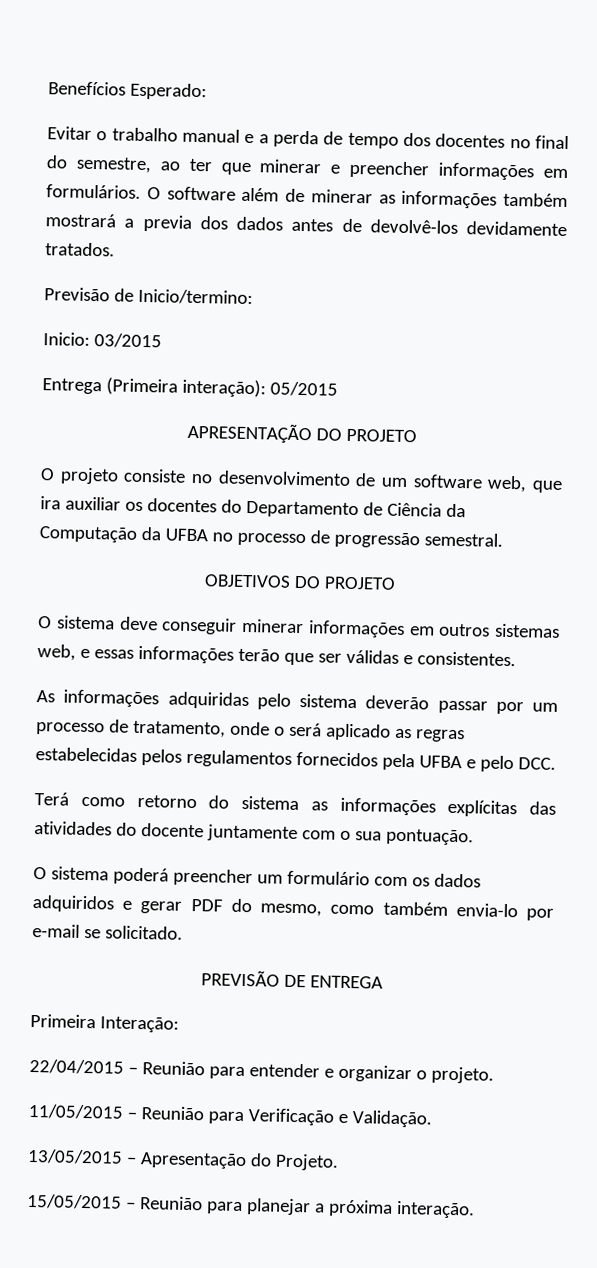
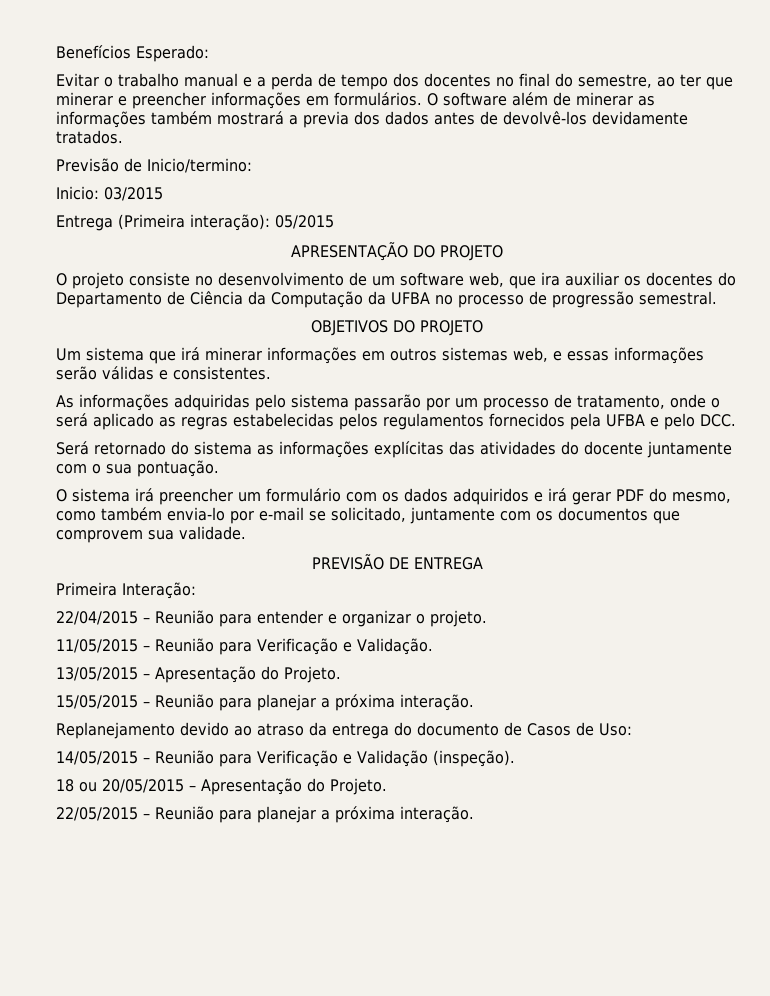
- O sistema deve conseguir minerar informações em outros sistemas web, e essas informações terão que ser válidas e consistentes.
+ Um sistema que irá minerar informações em outros sistemas web, e essas informações serão válidas e consistentes.
- As informações adquiridas pelo sistema deverão passar por um processo de tratamento, onde o será aplicado as regras estabelecidas pelos regulamentos fornecidos pela UFBA e pelo DCC.
+ As informações adquiridas pelo sistema passarão por um processo de tratamento, onde o será aplicado as regras estabelecidas pelos regulamentos fornecidos pela UFBA e pelo DCC.
- Terá como retorno do sistema as informações explícitas das atividades do docente juntamente com o sua pontuação.
+ Será retornado do sistema as informações explícitas das atividades do docente juntamente com o sua pontuação.
- O sistema poderá preencher um formulário com os dados adquiridos e gerar PDF do mesmo, como também envia-lo por e-mail se solicitado.
+ O sistema irá preencher um formulário com os dados adquiridos e irá gerar PDF do mesmo, como também envia-lo por e-mail se solicitado, juntamente com os documentos que comprovem sua validade.
+ Replanejamento devido ao atraso da entrega do documento de Casos de Uso:
+ 14/05/2015 – Reunião para Verificação e Validação (inspeção).
+ 18 ou 20/05/2015 – Apresentação do Projeto.
+ 22/05/2015 – Reunião para planejar a próxima interação.

